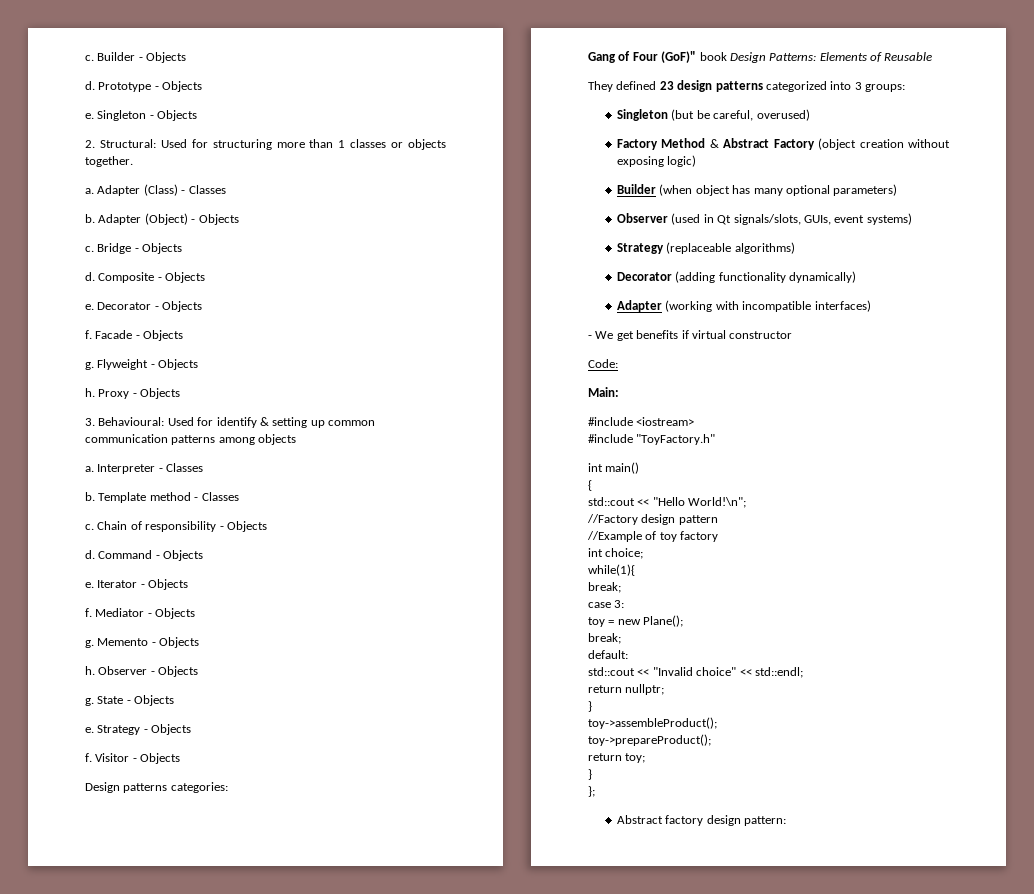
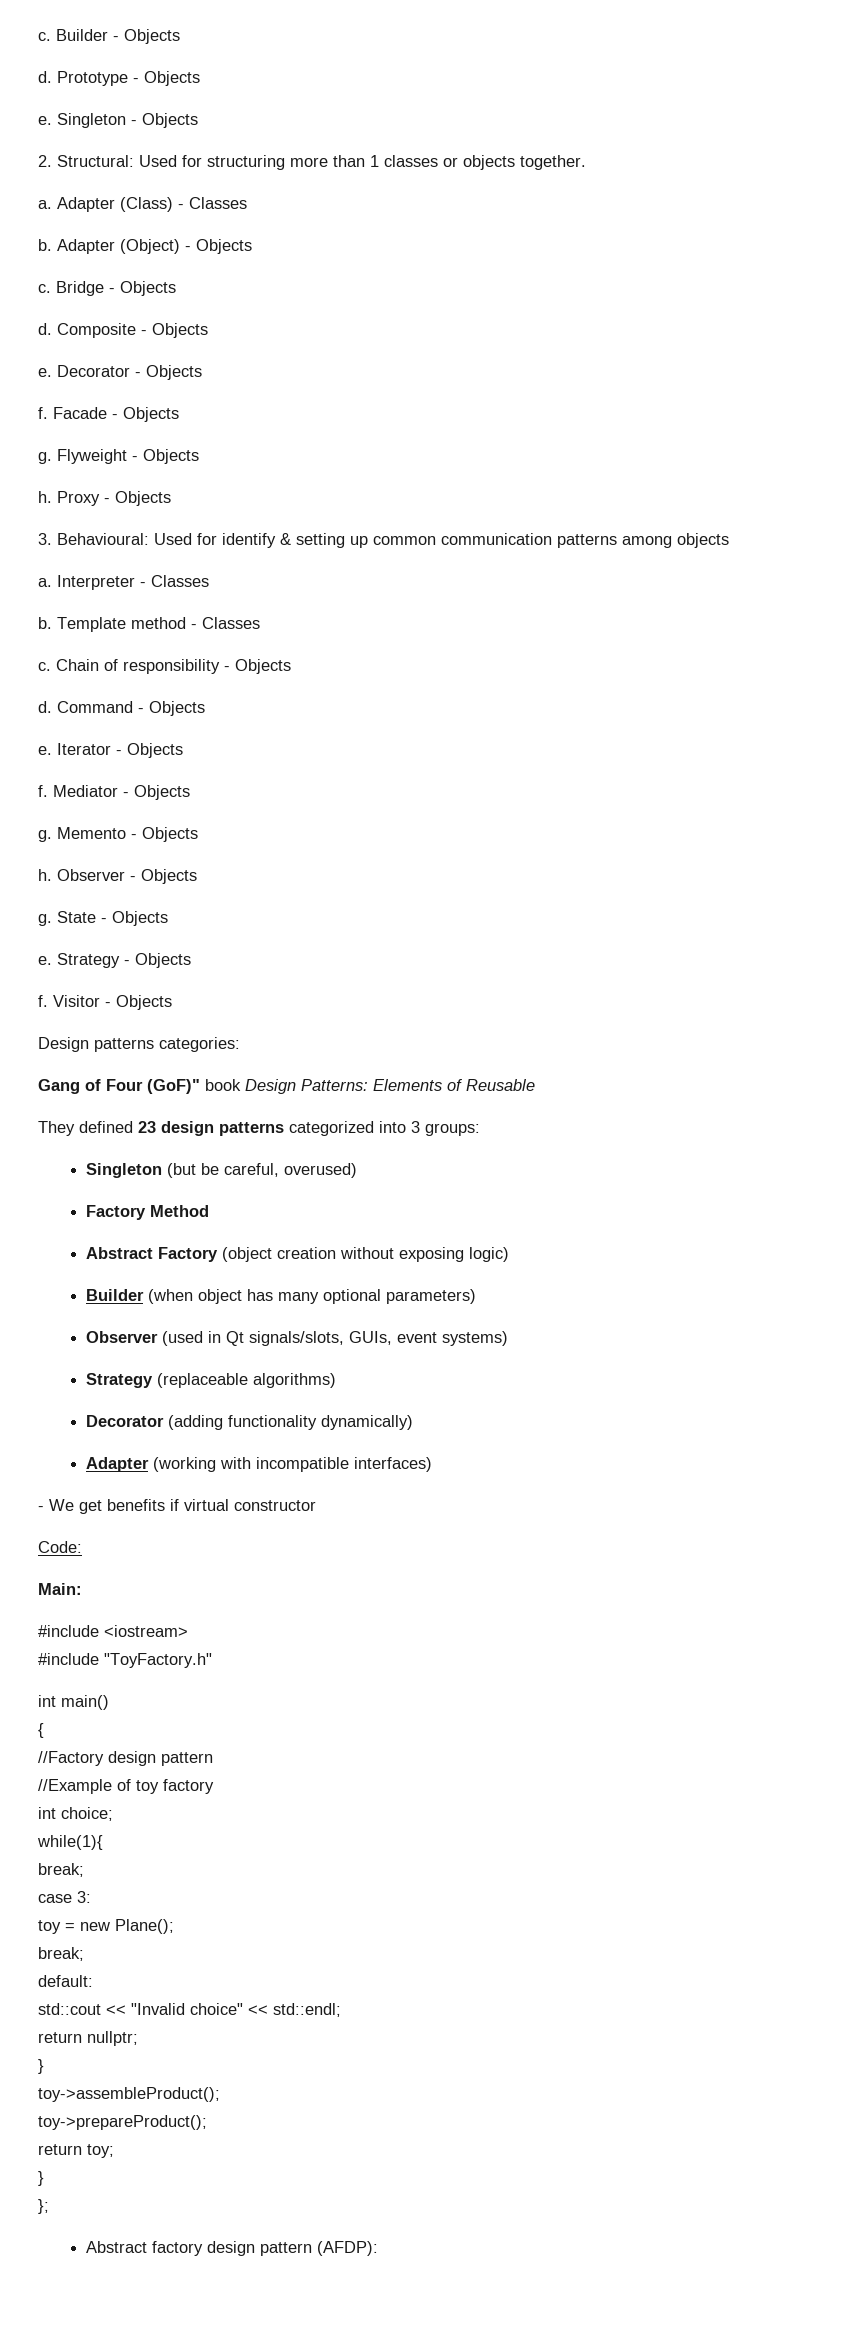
- Factory Method & Abstract Factory (object creation without exposing logic)
+ Factory Method
+ Abstract Factory (object creation without exposing logic)
- std::cout << "Hello World!\n";
- Abstract factory design pattern:
+ Abstract factory design pattern (AFDP):

